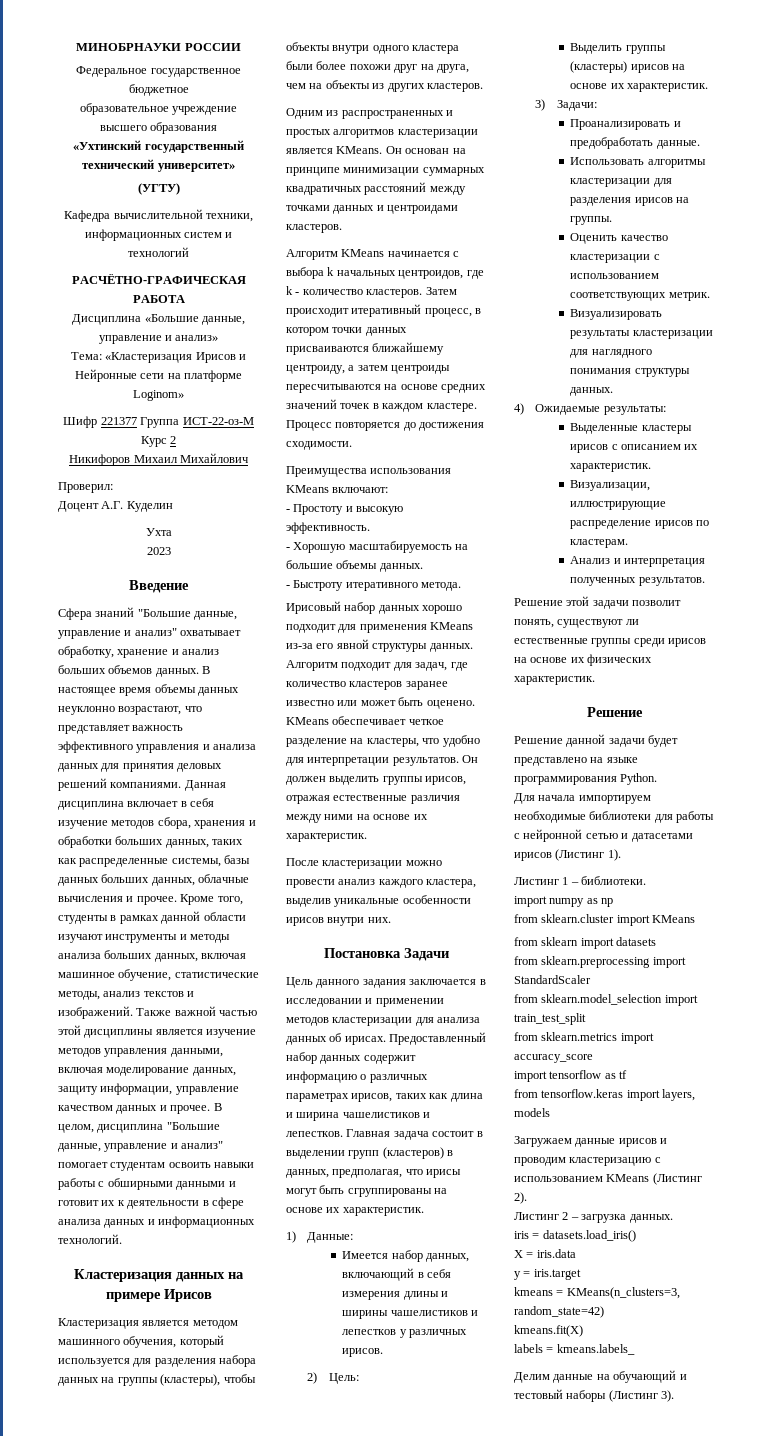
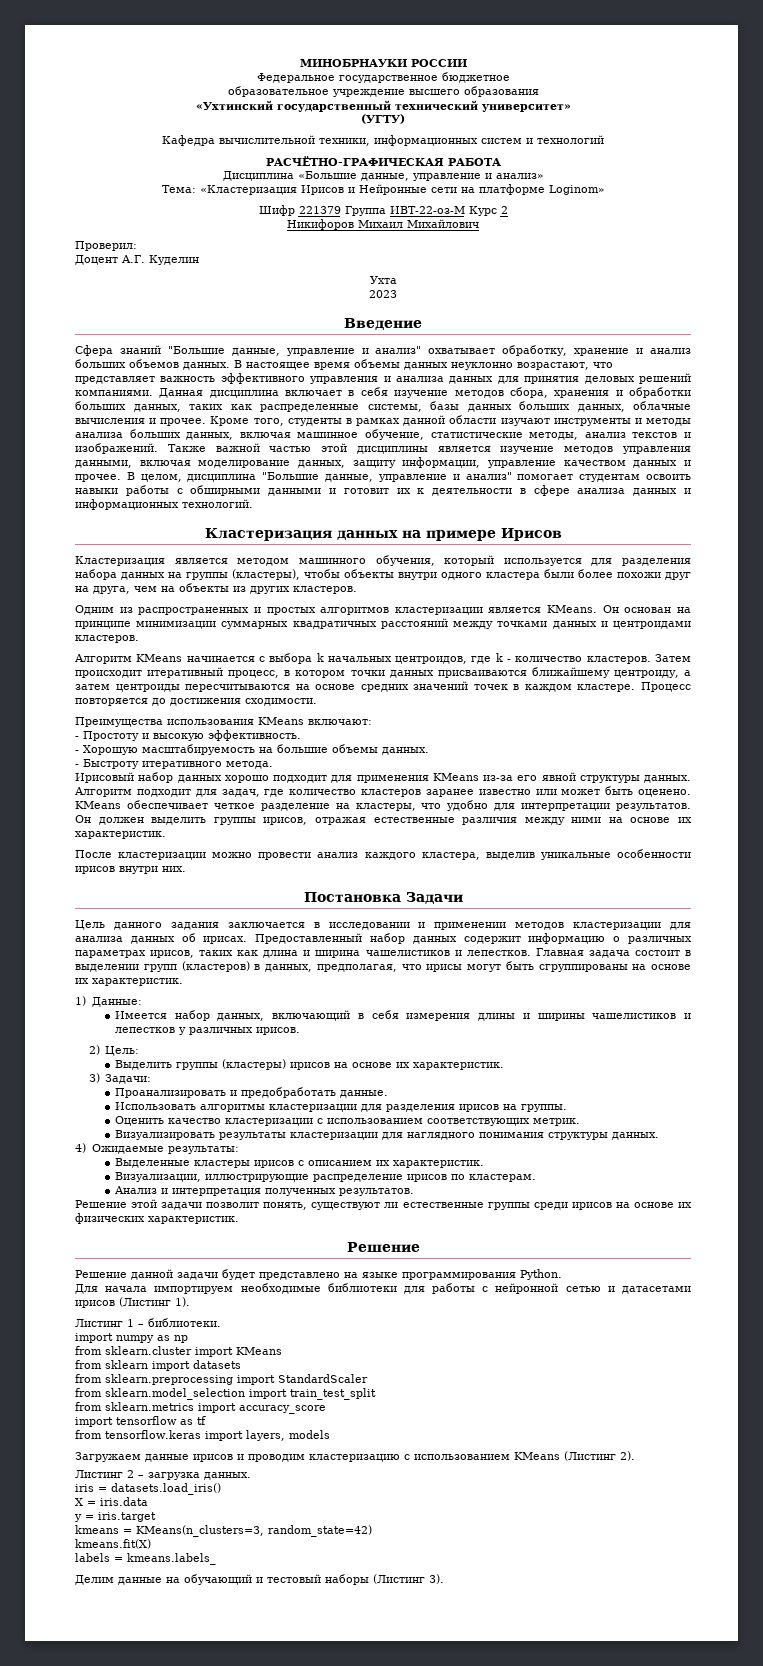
- Шифр 221377 Группа ИСТ-22-оз-М Курс 2
+ Шифр 221379 Группа ИВТ-22-оз-М Курс 2

